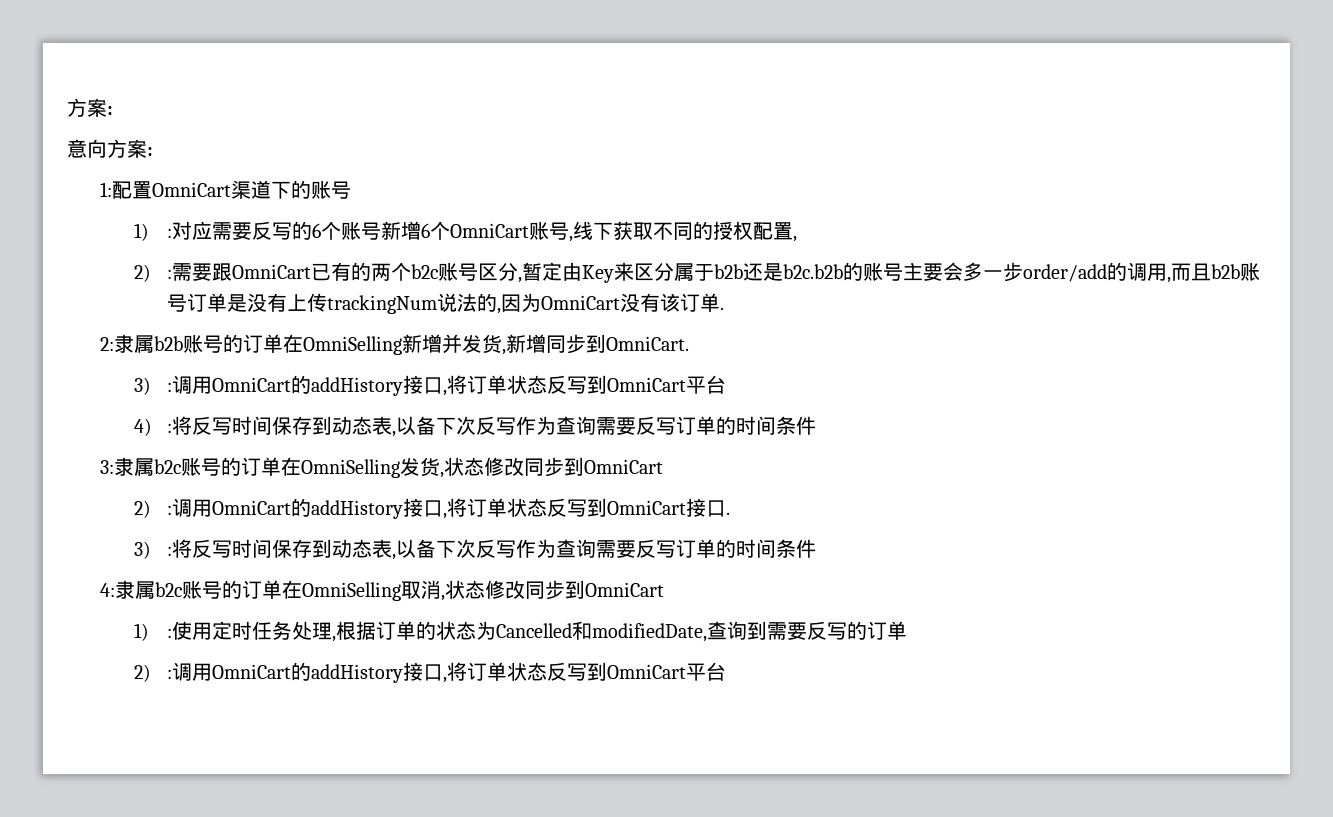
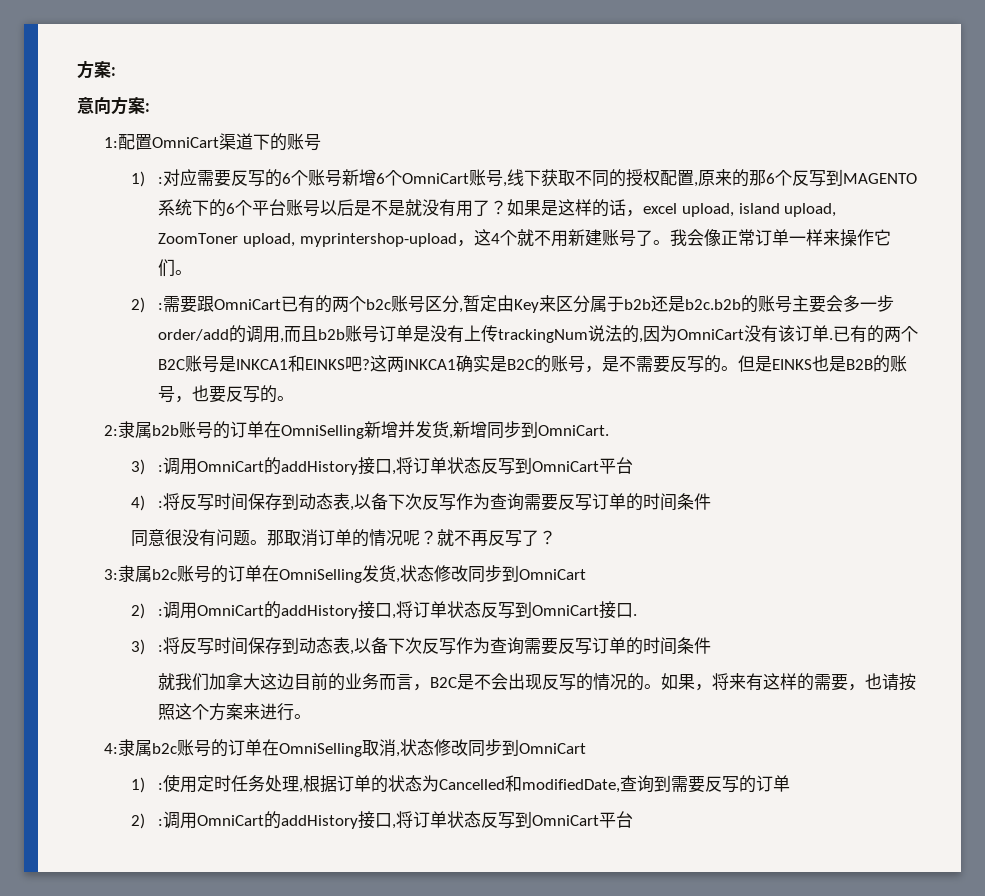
- 1) :对应需要反写的6个账号新增6个OmniCart账号,线下获取不同的授权配置,
+ 1) :对应需要反写的6个账号新增6个OmniCart账号,线下获取不同的授权配置,原来的那6个反写到MAGENTO系统下的6个平台账号以后是不是就没有用了？如果是这样的话，excel upload, island upload, ZoomToner upload, myprintershop-upload，这4个就不用新建账号了。我会像正常订单一样来操作它们。
+ 已有的两个B2C账号是INKCA1和EINKS吧?这两INKCA1确实是B2C的账号，是不需要反写的。但是EINKS也是B2B的账号，也要反写的。
+ 同意很没有问题。那取消订单的情况呢？就不再反写了？
+ 就我们加拿大这边目前的业务而言，B2C是不会出现反写的情况的。如果，将来有这样的需要，也请按照这个方案来进行。

